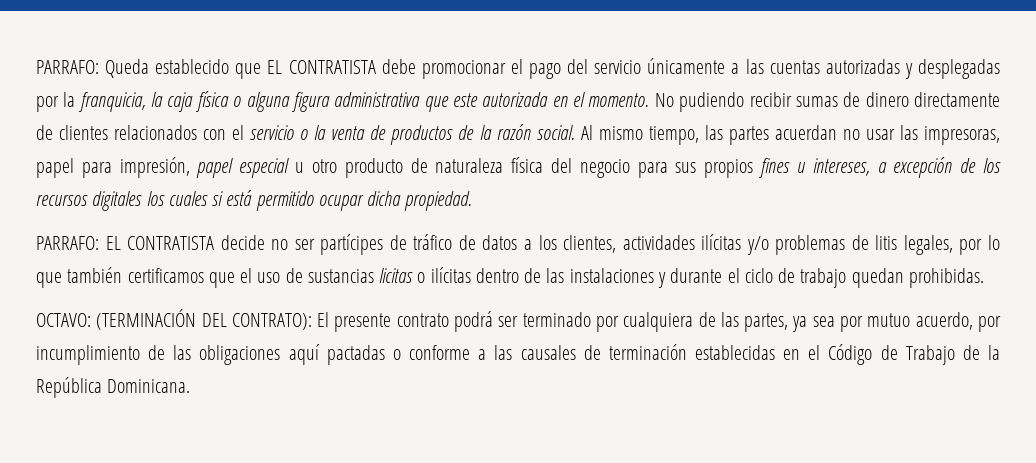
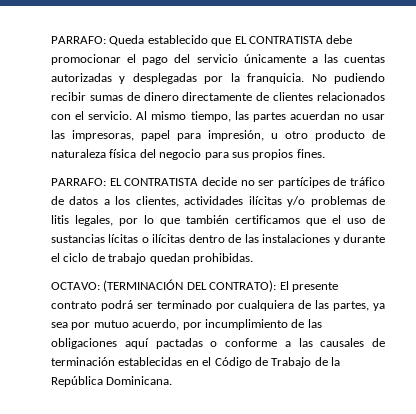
- PARRAFO: Queda establecido que EL CONTRATISTA debe promocionar el pago del servicio únicamente a las cuentas autorizadas y desplegadas por la franquicia, la caja física o alguna figura administrativa que este autorizada en el momento.
+ PARRAFO: Queda establecido que EL CONTRATISTA debe promocionar el pago del servicio únicamente a las cuentas autorizadas y desplegadas por la franquicia.
- No pudiendo recibir sumas de dinero directamente de clientes relacionados con el servicio o la venta de productos de la razón social.
+ No pudiendo recibir sumas de dinero directamente de clientes relacionados con el servicio.
- Al mismo tiempo, las partes acuerdan no usar las impresoras, papel para impresión, papel especial u otro producto de naturaleza física del negocio para sus propios fines u intereses, a excepción de los recursos digitales los cuales si está permitido ocupar dicha propiedad.
+ Al mismo tiempo, las partes acuerdan no usar las impresoras, papel para impresión, u otro producto de naturaleza física del negocio para sus propios fines.
- PARRAFO: EL CONTRATISTA decide no ser partícipes de tráfico de datos a los clientes, actividades ilícitas y/o problemas de litis legales, por lo que también certificamos que el uso de sustancias licitas o ilícitas dentro de las instalaciones y durante el ciclo de trabajo quedan prohibidas.
+ PARRAFO: EL CONTRATISTA decide no ser partícipes de tráfico de datos a los clientes, actividades ilícitas y/o problemas de litis legales, por lo que también certificamos que el uso de sustancias lícitas o ilícitas dentro de las instalaciones y durante el ciclo de trabajo quedan prohibidas.

